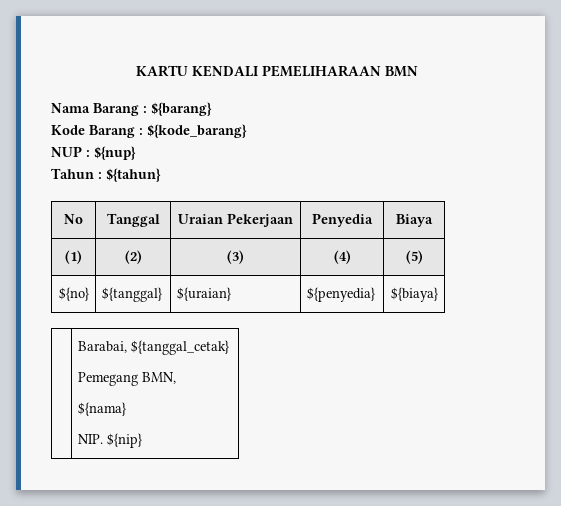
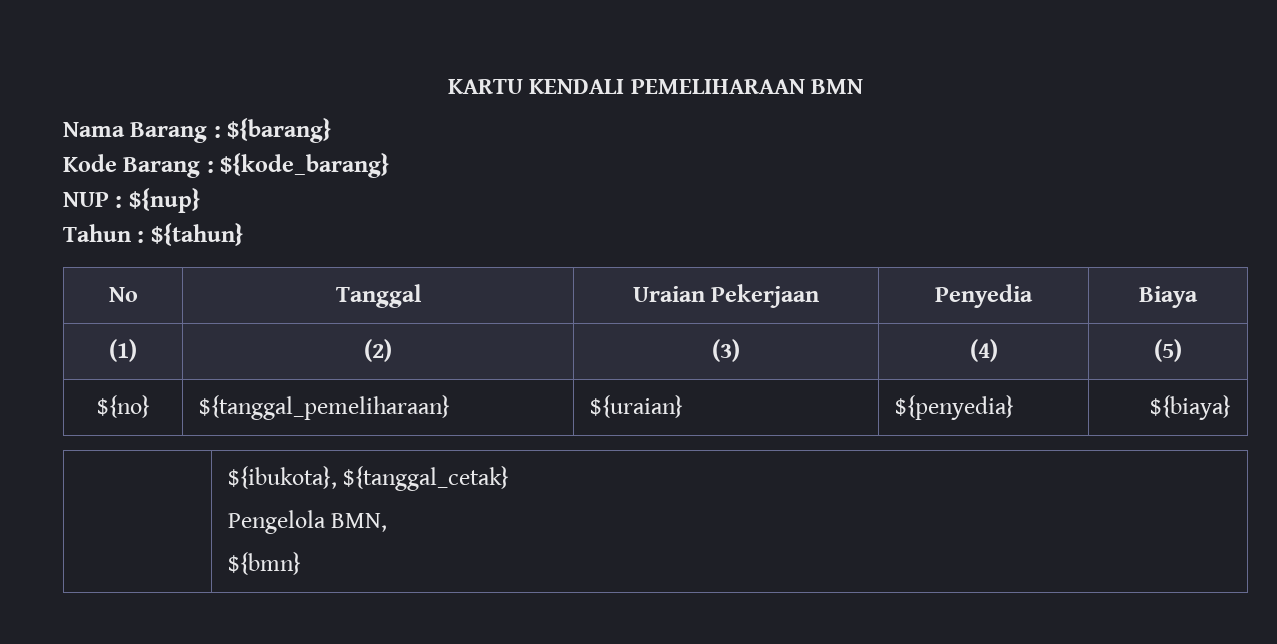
- ${no} | ${tanggal} | ${uraian} | ${penyedia} | ${biaya}
+ ${no} | ${tanggal_pemeliharaan} | ${uraian} | ${penyedia} | ${biaya}
- | Barabai, ${tanggal_cetak}
- Pemegang BMN,
- ${nama}
- NIP. ${nip}
+ | ${ibukota}, ${tanggal_cetak}
+ Pengelola BMN,
+ ${bmn}

